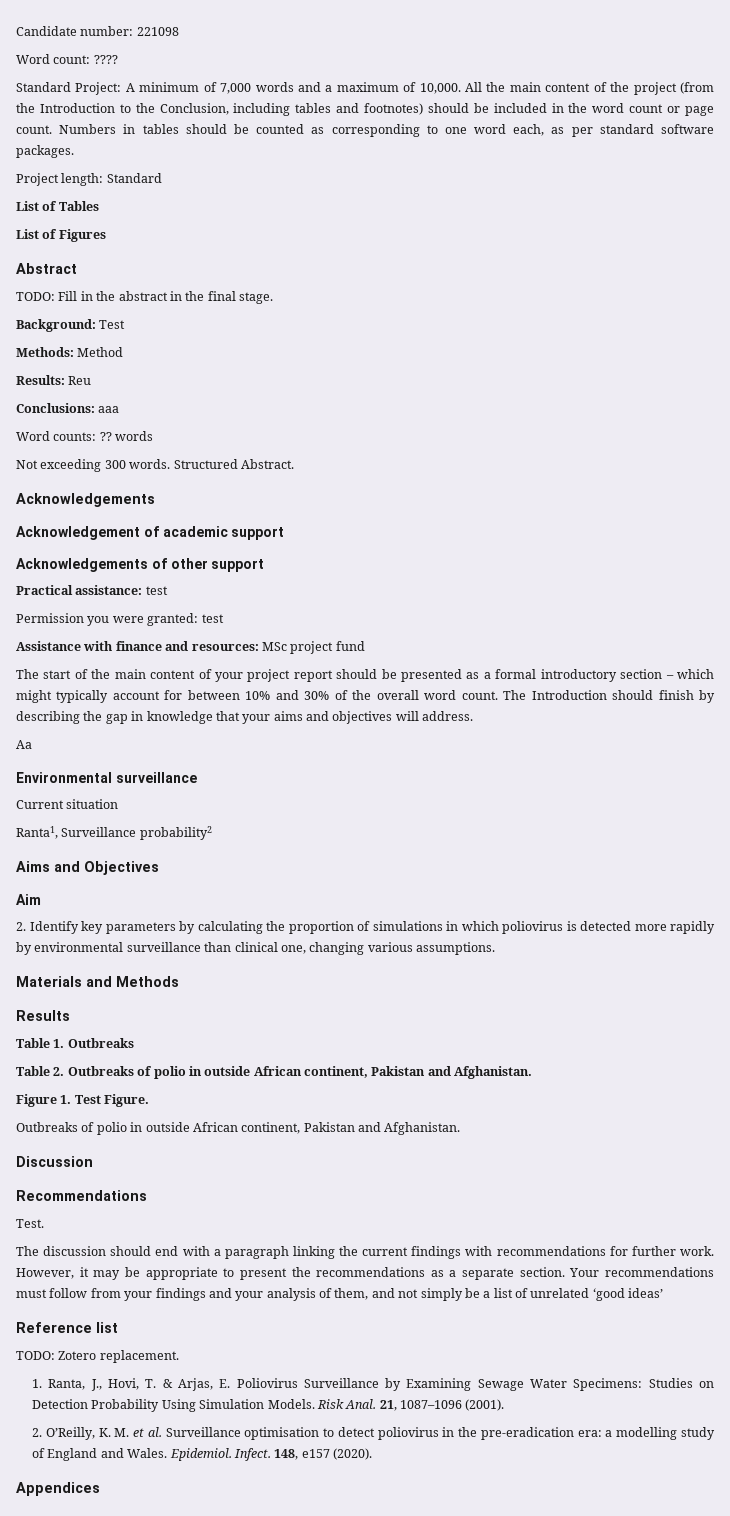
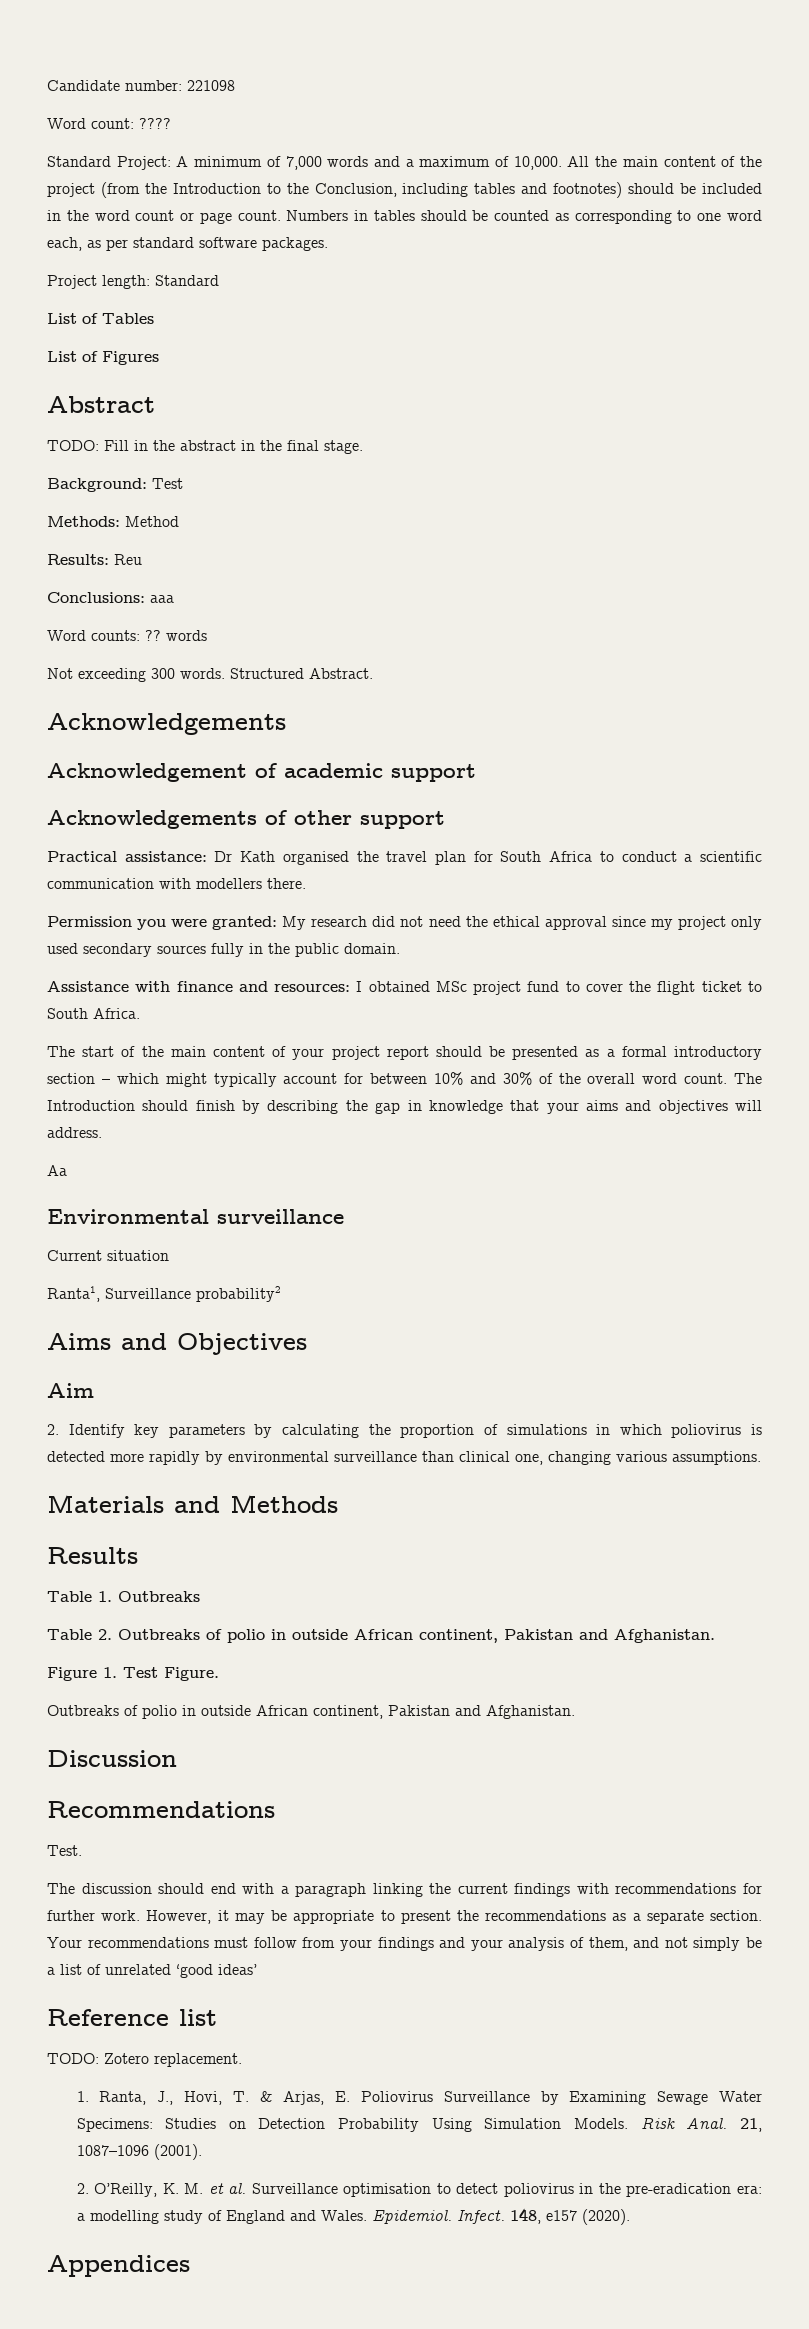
- Practical assistance: test
- Permission you were granted: test
+ Practical assistance: Dr Kath organised the travel plan for South Africa to conduct a scientific communication with modellers there.
+ Permission you were granted: My research did not need the ethical approval since my project only used secondary sources fully in the public domain.
- Assistance with finance and resources: MSc project fund
+ Assistance with finance and resources: I obtained MSc project fund to cover the flight ticket to South Africa.

